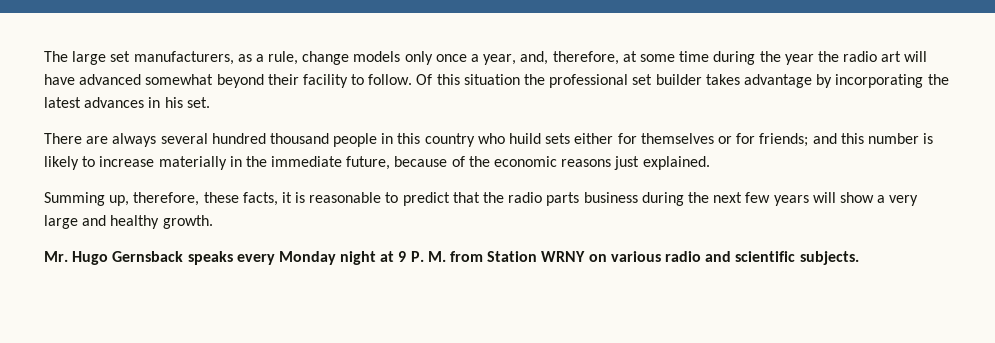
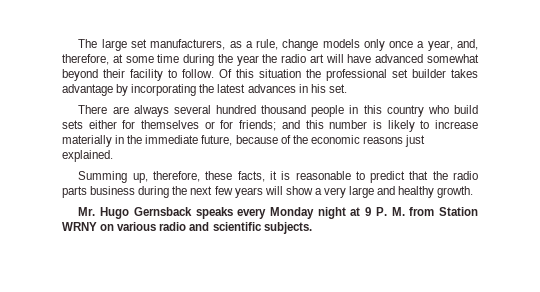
- There are always several hundred thousand people in this country who huild sets either for themselves or for friends; and this number is likely to increase materially in the immediate future, because of the economic reasons just explained.
+ There are always several hundred thousand people in this country who build sets either for themselves or for friends; and this number is likely to increase materially in the immediate future, because of the economic reasons just explained.

